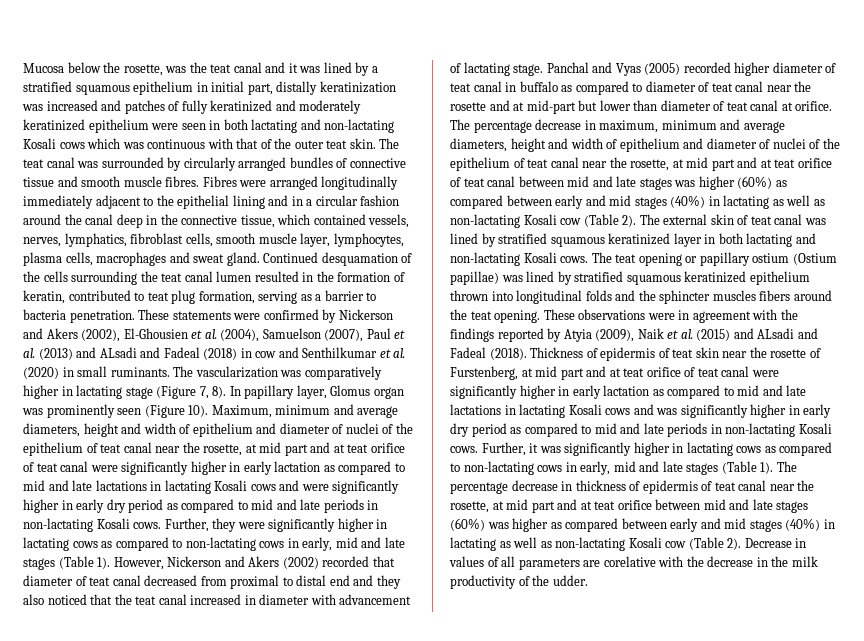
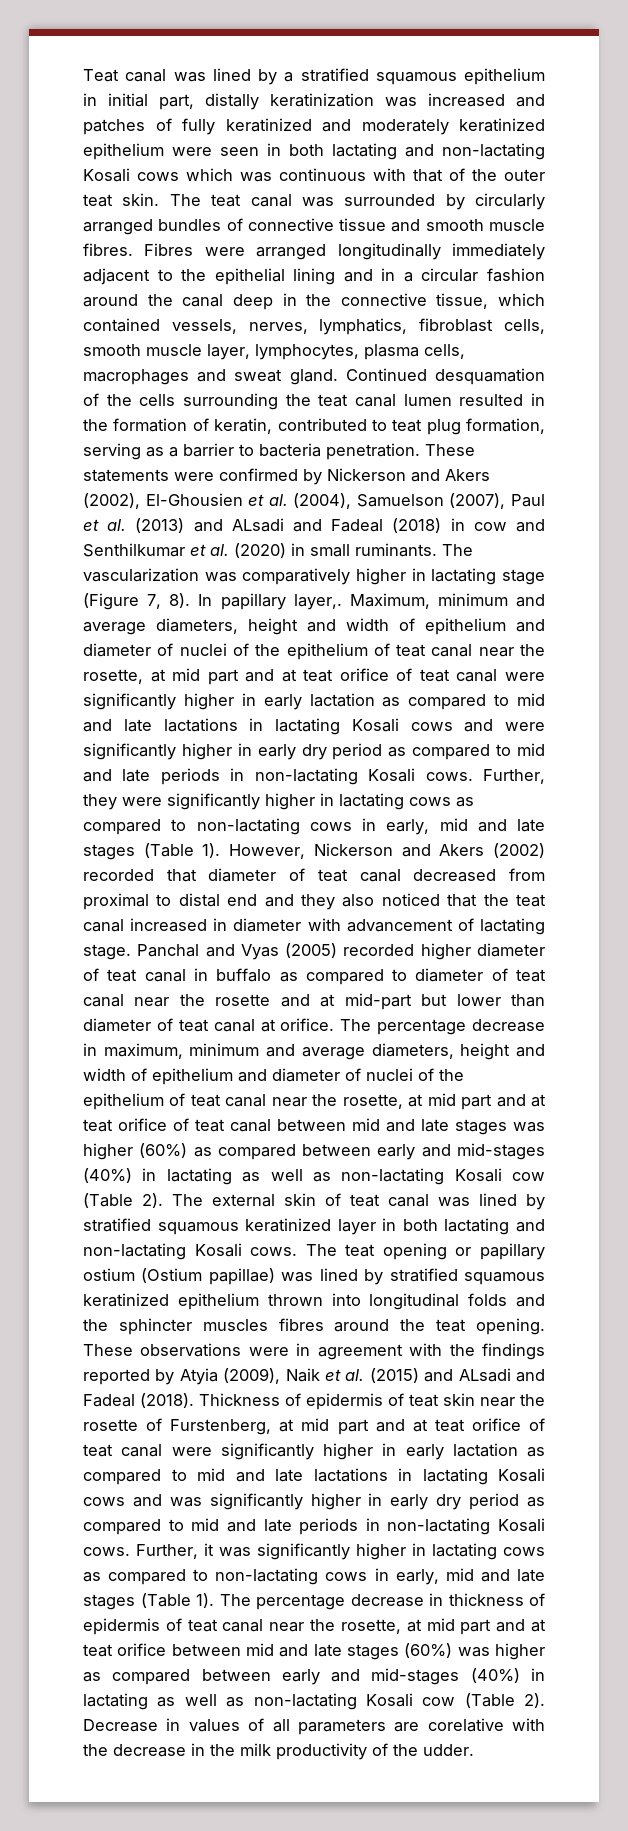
- Mucosa below the rosette, was the teat canal and it was lined by a stratified squamous epithelium in initial part, distally keratinization was increased and patches of fully keratinized and moderately keratinized epithelium were seen in both lactating and non-lactating Kosali cows which was continuous with that of the outer teat skin.
+ Teat canal was lined by a stratified squamous epithelium in initial part, distally keratinization was increased and patches of fully keratinized and moderately keratinized epithelium were seen in both lactating and non-lactating Kosali cows which was continuous with that of the outer teat skin.
- In papillary layer, Glomus organ was prominently seen (Figure 10).
+ In papillary layer,.
- The percentage decrease in maximum, minimum and average diameters, height and width of epithelium and diameter of nuclei of the epithelium of teat canal near the rosette, at mid part and at teat orifice of teat canal between mid and late stages was higher (60%) as compared between early and mid stages (40%) in lactating as well as non-lactating Kosali cow (Table 2).
+ The percentage decrease in maximum, minimum and average diameters, height and width of epithelium and diameter of nuclei of the epithelium of teat canal near the rosette, at mid part and at teat orifice of teat canal between mid and late stages was higher (60%) as compared between early and mid-stages (40%) in lactating as well as non-lactating Kosali cow (Table 2).
- The teat opening or papillary ostium (Ostium papillae) was lined by stratified squamous keratinized epithelium thrown into longitudinal folds and the sphincter muscles fibers around the teat opening.
+ The teat opening or papillary ostium (Ostium papillae) was lined by stratified squamous keratinized epithelium thrown into longitudinal folds and the sphincter muscles fibres around the teat opening.
- The percentage decrease in thickness of epidermis of teat canal near the rosette, at mid part and at teat orifice between mid and late stages (60%) was higher as compared between early and mid stages (40%) in lactating as well as non-lactating Kosali cow (Table 2).
+ The percentage decrease in thickness of epidermis of teat canal near the rosette, at mid part and at teat orifice between mid and late stages (60%) was higher as compared between early and mid-stages (40%) in lactating as well as non-lactating Kosali cow (Table 2).

